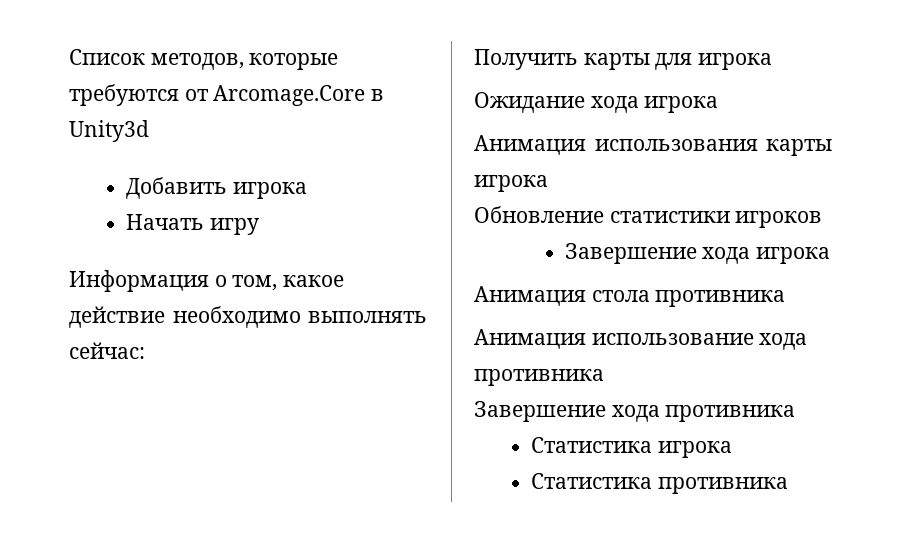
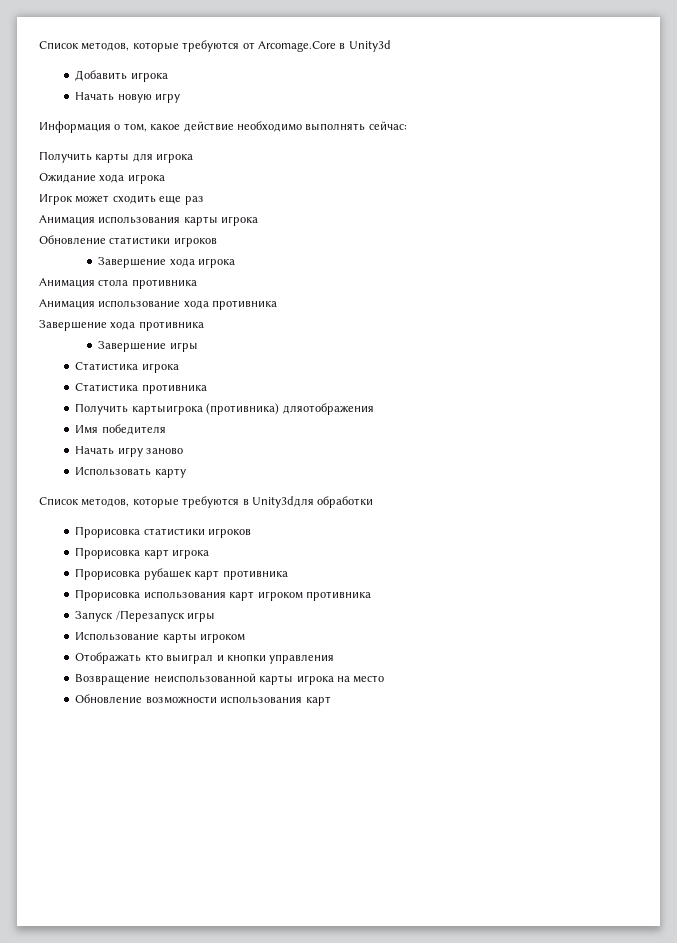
- Начать игру
+ Начать новую игру
+ Игрок может сходить еще раз
+ Завершение игры
+ Получить картыигрока (противника) дляотображения
+ Имя победителя
+ Начать игру заново
+ Использовать карту
+ Список методов, которые требуются в Unity3dдля обработки
+ Прорисовка статистики игроков
+ Прорисовка карт игрока
+ Прорисовка рубашек карт противника
+ Прорисовка использования карт игроком противника
+ Запуск /Перезапуск игры
+ Использование карты игроком
+ Отображать кто выиграл и кнопки управления
+ Возвращение неиспользованной карты игрока на место
+ Обновление возможности использования карт

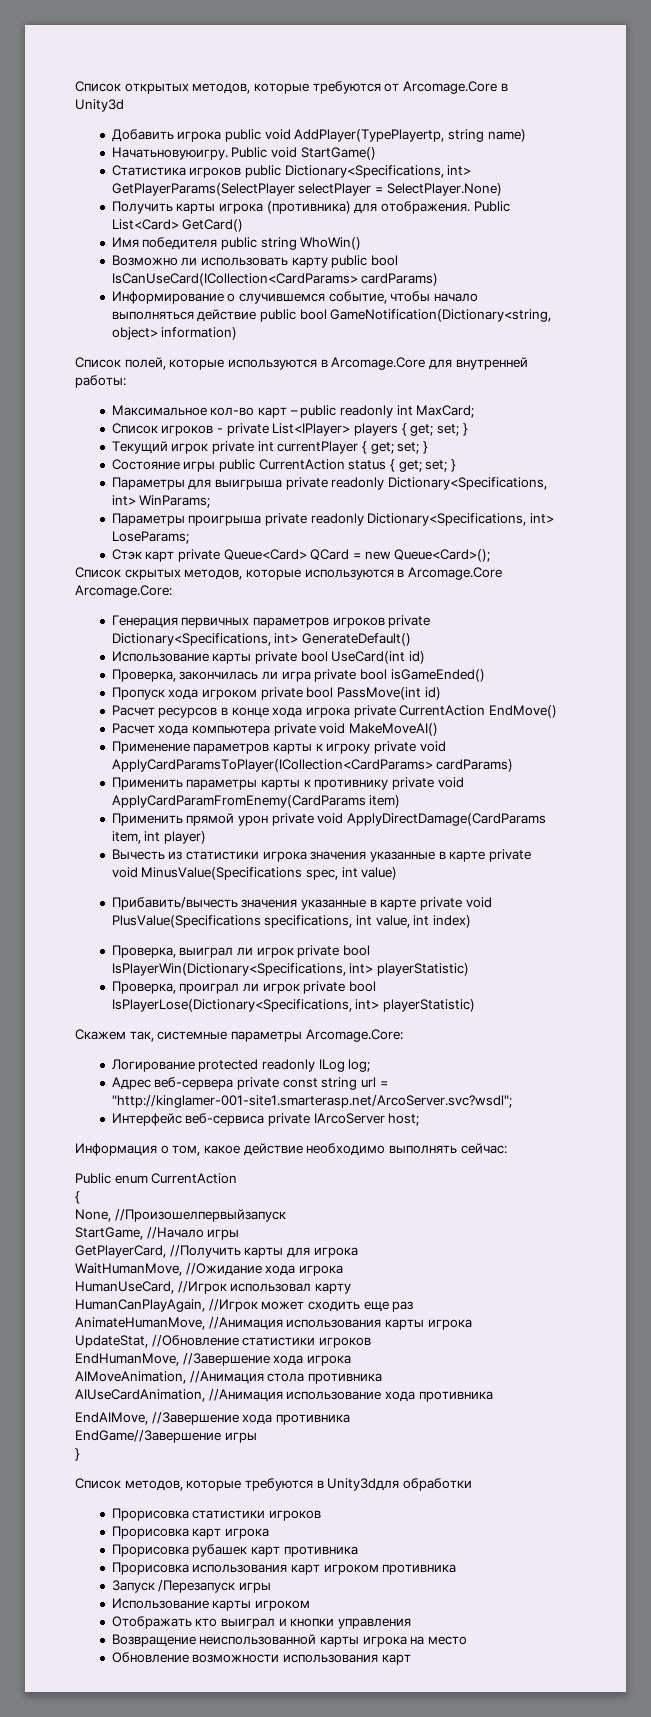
- Список методов, которые требуются от Arcomage.Core в Unity3d
+ Список открытых методов, которые требуются от Arcomage.Core в Unity3d
- Добавить игрока
- Начать новую игру
+ Добавить игрока public void AddPlayer(TypePlayertp, string name)
+ Начатьновуюигру. Public void StartGame()
+ Статистика игроков public Dictionary<Specifications, int> GetPlayerParams(SelectPlayer selectPlayer = SelectPlayer.None)
+ Получить карты игрока (противника) для отображения. Public List<Card> GetCard()
+ Имя победителя public string WhoWin()
+ Возможно ли использовать карту public bool IsCanUseCard(ICollection<CardParams> cardParams)
+ Информирование о случившемся событие, чтобы начало выполняться действие public bool GameNotification(Dictionary<string, object> information)
+ Список полей, которые используются в Arcomage.Core для внутренней работы:
+ Максимальное кол-во карт – public readonly int MaxCard;
+ Список игроков - private List<IPlayer> players { get; set; }
+ Текущий игрок private int currentPlayer { get; set; }
+ Состояние игры public CurrentAction status { get; set; }
+ Параметры для выигрыша private readonly Dictionary<Specifications, int> WinParams;
+ Параметры проигрыша private readonly Dictionary<Specifications, int> LoseParams;
+ Стэк карт private Queue<Card> QCard = new Queue<Card>();
+ Список скрытых методов, которые используются в Arcomage.Core Arcomage.Core:
+ Генерация первичных параметров игроков private Dictionary<Specifications, int> GenerateDefault()
+ Использование карты private bool UseCard(int id)
+ Проверка, закончилась ли игра private bool isGameEnded()
+ Пропуск хода игроком private bool PassMove(int id)
+ Расчет ресурсов в конце хода игрока private CurrentAction EndMove()
+ Расчет хода компьютера private void MakeMoveAI()
+ Применение параметров карты к игроку private void ApplyCardParamsToPlayer(ICollection<CardParams> cardParams)
+ Применить параметры карты к противнику private void ApplyCardParamFromEnemy(CardParams item)
+ Применить прямой урон private void ApplyDirectDamage(CardParams item, int player)
+ Вычесть из статистики игрока значения указанные в карте private void MinusValue(Specifications spec, int value)
+ Прибавить/вычесть значения указанные в карте private void PlusValue(Specifications specifications, int value, int index)
+ Проверка, выиграл ли игрок private bool IsPlayerWin(Dictionary<Specifications, int> playerStatistic)
+ Проверка, проиграл ли игрок private bool IsPlayerLose(Dictionary<Specifications, int> playerStatistic)
+ Скажем так, системные параметры Arcomage.Core:
+ Логирование protected readonly ILog log;
+ Адрес веб-сервера private const string url = "http://kinglamer-001-site1.smarterasp.net/ArcoServer.svc?wsdl";
+ Интерфейс веб-сервиса private IArcoServer host;
- Получить карты для игрока
+ Public enum CurrentAction
+ {
+ None, //Произошелпервыйзапуск
+ StartGame, //Начало игры
+ GetPlayerCard, //Получить карты для игрока
- Ожидание хода игрока
- Игрок может сходить еще раз
+ WaitHumanMove, //Ожидание хода игрока
+ HumanUseCard, //Игрок использовал карту
+ HumanCanPlayAgain, //Игрок может сходить еще раз
- Анимация использования карты игрока
+ AnimateHumanMove, //Анимация использования карты игрока
- Обновление статистики игроков
- Завершение хода игрока
- Анимация стола противника
+ UpdateStat, //Обновление статистики игроков
+ EndHumanMove, //Завершение хода игрока
+ AIMoveAnimation, //Анимация стола противника
- Анимация использование хода противника
+ AIUseCardAnimation, //Анимация использование хода противника
- Завершение хода противника
- Завершение игры
- Статистика игрока
- Статистика противника
- Получить картыигрока (противника) дляотображения
- Имя победителя
- Начать игру заново
- Использовать карту
+ EndAIMove, //Завершение хода противника
+ EndGame//Завершение игры
+ }

